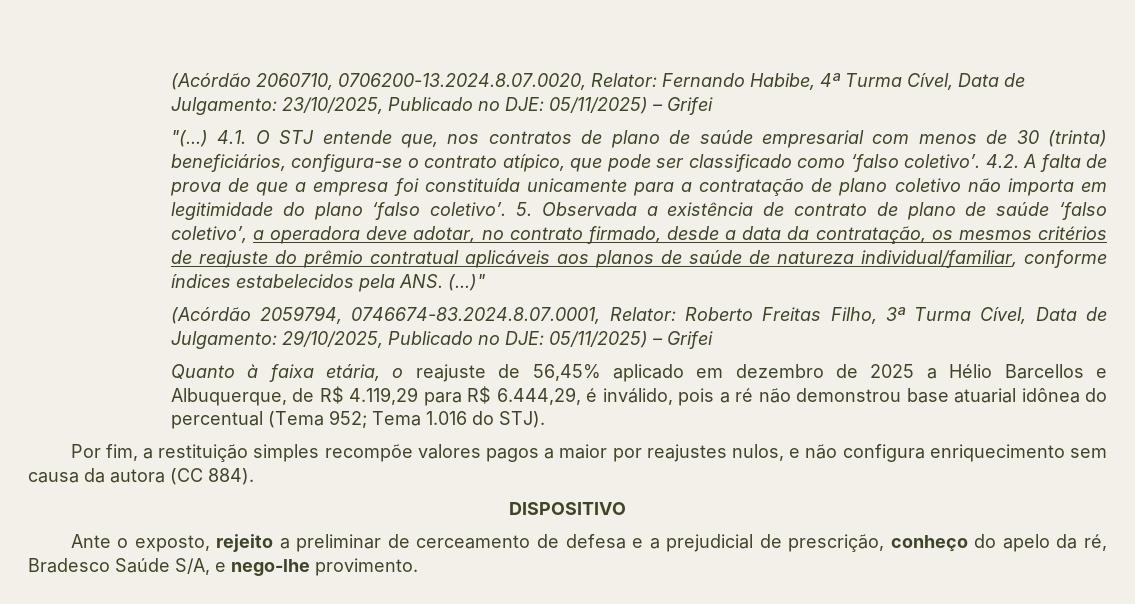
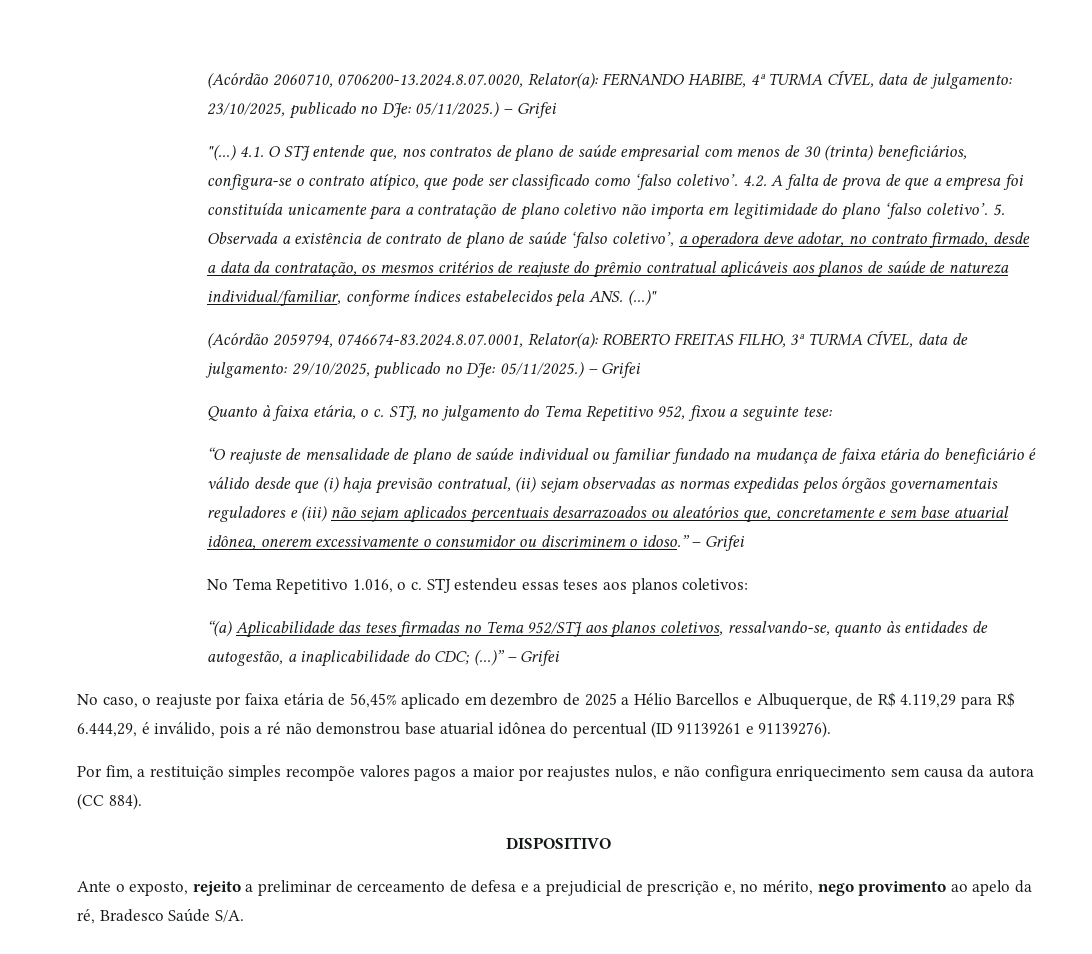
- (Acórdão 2060710, 0706200-13.2024.8.07.0020, Relator: Fernando Habibe, 4ª Turma Cível, Data de Julgamento: 23/10/2025, Publicado no DJE: 05/11/2025) – Grifei
+ (Acórdão 2060710, 0706200-13.2024.8.07.0020, Relator(a): FERNANDO HABIBE, 4ª TURMA CÍVEL, data de julgamento: 23/10/2025, publicado no DJe: 05/11/2025.) – Grifei
- (Acórdão 2059794, 0746674-83.2024.8.07.0001, Relator: Roberto Freitas Filho, 3ª Turma Cível, Data de Julgamento: 29/10/2025, Publicado no DJE: 05/11/2025) – Grifei
+ (Acórdão 2059794, 0746674-83.2024.8.07.0001, Relator(a): ROBERTO FREITAS FILHO, 3ª TURMA CÍVEL, data de julgamento: 29/10/2025, publicado no DJe: 05/11/2025.) – Grifei
- Quanto à faixa etária, o reajuste de 56,45% aplicado em dezembro de 2025 a Hélio Barcellos e Albuquerque, de R$ 4.119,29 para R$ 6.444,29, é inválido, pois a ré não demonstrou base atuarial idônea do percentual (Tema 952; Tema 1.016 do STJ).
+ Quanto à faixa etária, o c. STJ, no julgamento do Tema Repetitivo 952, fixou a seguinte tese:
+ “O reajuste de mensalidade de plano de saúde individual ou familiar fundado na mudança de faixa etária do beneficiário é válido desde que (i) haja previsão contratual, (ii) sejam observadas as normas expedidas pelos órgãos governamentais reguladores e (iii) não sejam aplicados percentuais desarrazoados ou aleatórios que, concretamente e sem base atuarial idônea, onerem excessivamente o consumidor ou discriminem o idoso.” – Grifei
+ No Tema Repetitivo 1.016, o c. STJ estendeu essas teses aos planos coletivos:
+ “(a) Aplicabilidade das teses firmadas no Tema 952/STJ aos planos coletivos, ressalvando-se, quanto às entidades de autogestão, a inaplicabilidade do CDC; (...)” – Grifei
+ No caso, o reajuste por faixa etária de 56,45% aplicado em dezembro de 2025 a Hélio Barcellos e Albuquerque, de R$ 4.119,29 para R$ 6.444,29, é inválido, pois a ré não demonstrou base atuarial idônea do percentual (ID 91139261 e 91139276).
- Ante o exposto, rejeito a preliminar de cerceamento de defesa e a prejudicial de prescrição, conheço do apelo da ré, Bradesco Saúde S/A, e nego-lhe provimento.
+ Ante o exposto, rejeito a preliminar de cerceamento de defesa e a prejudicial de prescrição e, no mérito, nego provimento ao apelo da ré, Bradesco Saúde S/A.

